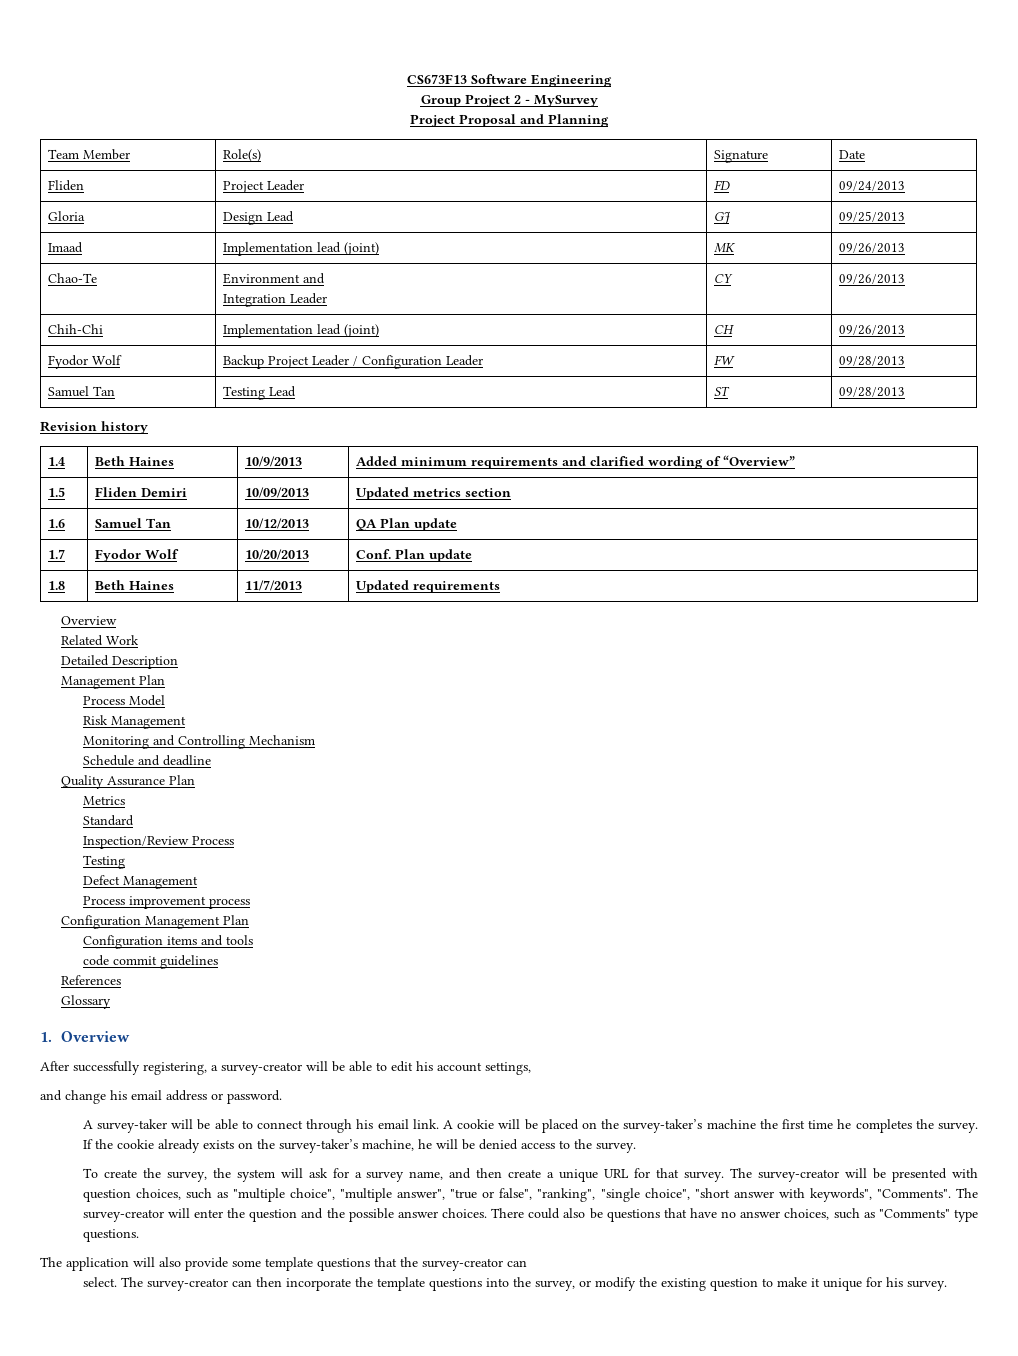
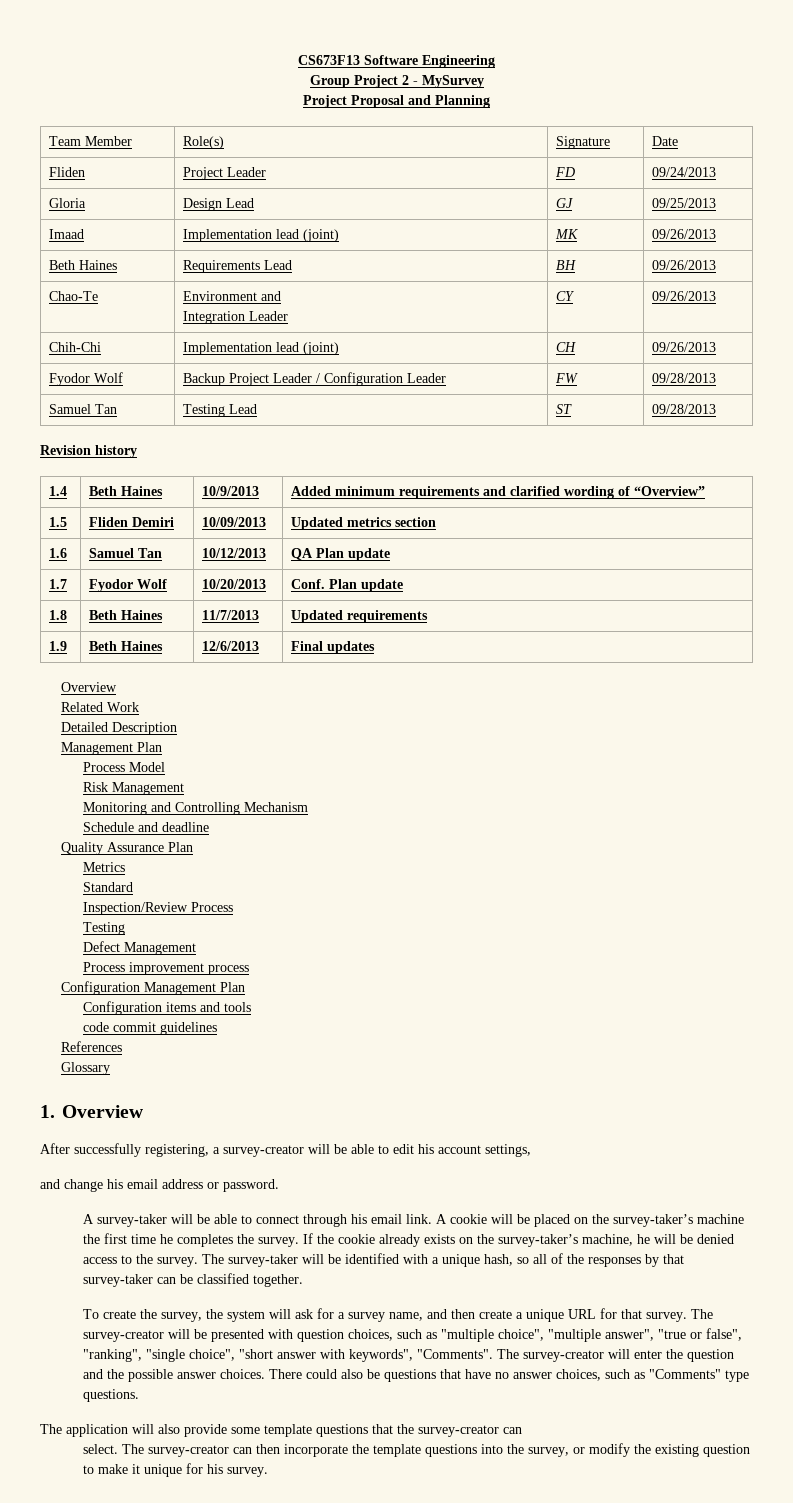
+ Beth Haines | Requirements Lead | BH | 09/26/2013
+ 1.9 | Beth Haines | 12/6/2013 | Final updates
+ The survey-taker will be identified with a unique hash, so all of the responses by that survey-taker can be classified together.

